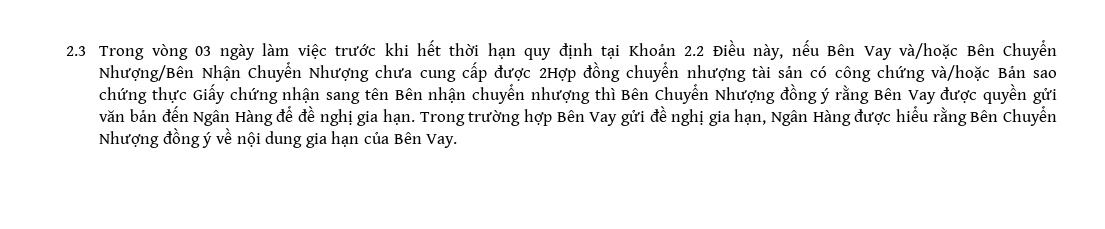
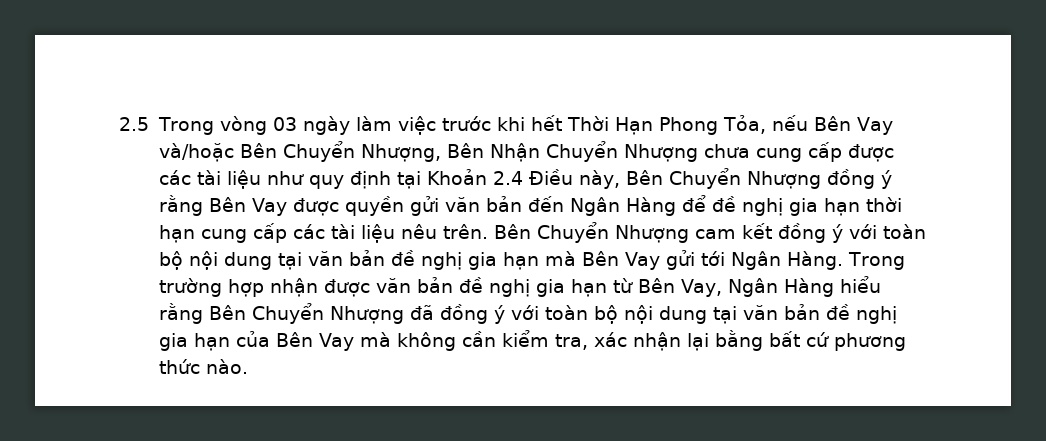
- 2.3 Trong vòng 03 ngày làm việc trước khi hết thời hạn quy định tại Khoản 2.2 Điều này, nếu Bên Vay và/hoặc Bên Chuyển Nhượng/Bên Nhận Chuyển Nhượng chưa cung cấp được 2Hợp đồng chuyển nhượng tài sản có công chứng và/hoặc Bản sao chứng thực Giấy chứng nhận sang tên Bên nhận chuyển nhượng thì Bên Chuyển Nhượng đồng ý rằng Bên Vay được quyền gửi văn bản đến Ngân Hàng để đề nghị gia hạn. Trong trường hợp Bên Vay gửi đề nghị gia hạn, Ngân Hàng được hiểu rằng Bên Chuyển Nhượng đồng ý về nội dung gia hạn của Bên Vay.
+ 2.5 Trong vòng 03 ngày làm việc trước khi hết Thời Hạn Phong Tỏa, nếu Bên Vay và/hoặc Bên Chuyển Nhượng, Bên Nhận Chuyển Nhượng chưa cung cấp được các tài liệu như quy định tại Khoản 2.4 Điều này, Bên Chuyển Nhượng đồng ý rằng Bên Vay được quyền gửi văn bản đến Ngân Hàng để đề nghị gia hạn thời hạn cung cấp các tài liệu nêu trên. Bên Chuyển Nhượng cam kết đồng ý với toàn bộ nội dung tại văn bản đề nghị gia hạn mà Bên Vay gửi tới Ngân Hàng. Trong trường hợp nhận được văn bản đề nghị gia hạn từ Bên Vay, Ngân Hàng hiểu rằng Bên Chuyển Nhượng đã đồng ý với toàn bộ nội dung tại văn bản đề nghị gia hạn của Bên Vay mà không cần kiểm tra, xác nhận lại bằng bất cứ phương thức nào.

